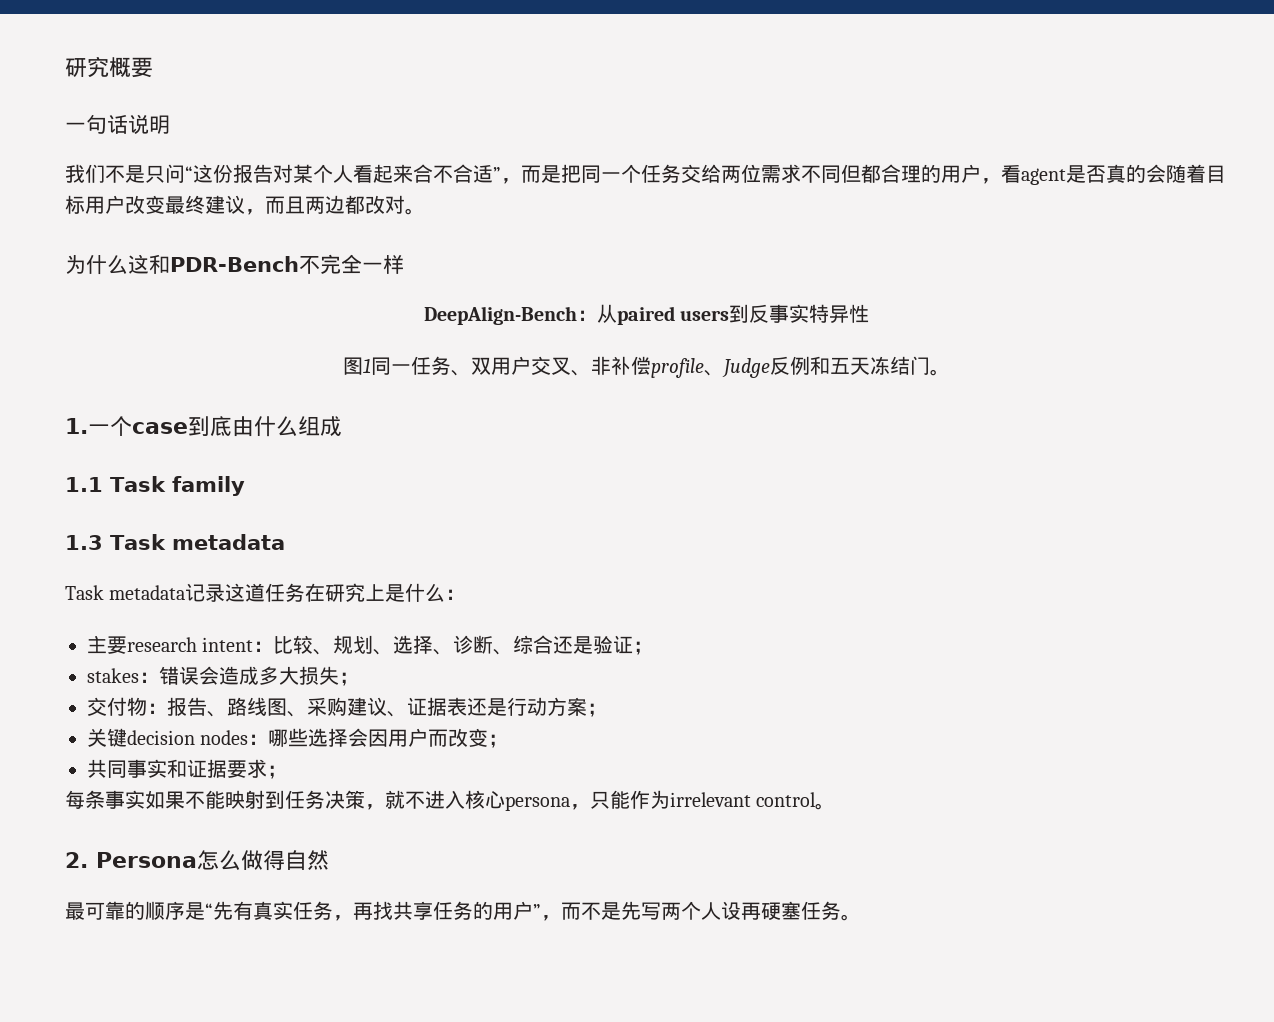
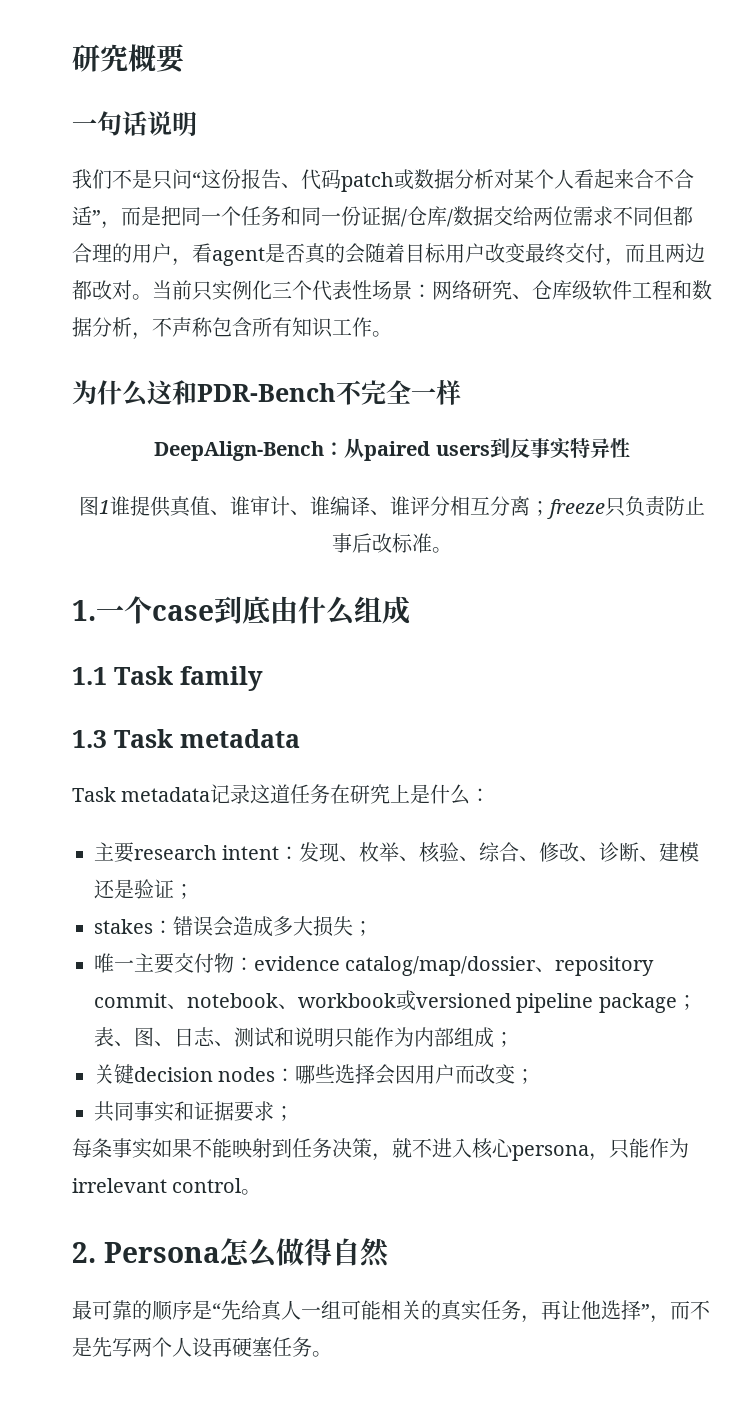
- 我们不是只问“这份报告对某个人看起来合不合适”，而是把同一个任务交给两位需求不同但都合理的用户，看agent是否真的会随着目标用户改变最终建议，而且两边都改对。
+ 我们不是只问“这份报告、代码patch或数据分析对某个人看起来合不合适”，而是把同一个任务和同一份证据/仓库/数据交给两位需求不同但都合理的用户，看agent是否真的会随着目标用户改变最终交付，而且两边都改对。当前只实例化三个代表性场景：网络研究、仓库级软件工程和数据分析，不声称包含所有知识工作。
- 图1同一任务、双用户交叉、非补偿profile、Judge反例和五天冻结门。
+ 图1谁提供真值、谁审计、谁编译、谁评分相互分离；freeze只负责防止事后改标准。
- 主要research intent：比较、规划、选择、诊断、综合还是验证；
+ 主要research intent：发现、枚举、核验、综合、修改、诊断、建模还是验证；
- 交付物：报告、路线图、采购建议、证据表还是行动方案；
+ 唯一主要交付物：evidence catalog/map/dossier、repository commit、notebook、workbook或versioned pipeline package；表、图、日志、测试和说明只能作为内部组成；
- 最可靠的顺序是“先有真实任务，再找共享任务的用户”，而不是先写两个人设再硬塞任务。
+ 最可靠的顺序是“先给真人一组可能相关的真实任务，再让他选择”，而不是先写两个人设再硬塞任务。

